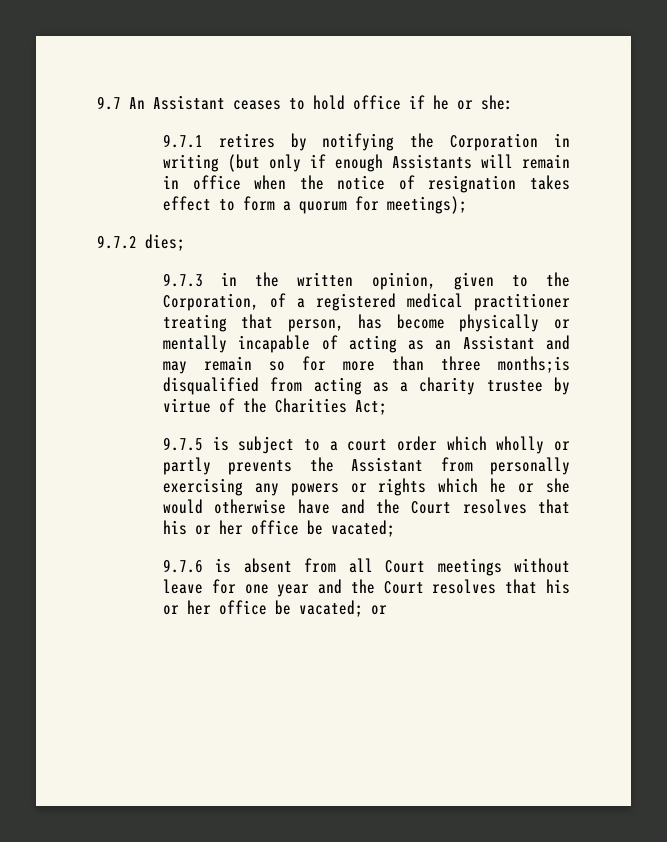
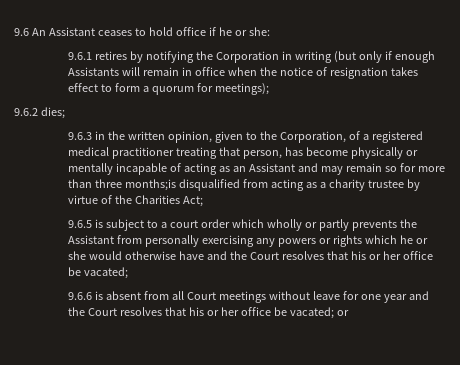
- 9.7 An Assistant ceases to hold office if he or she:
+ 9.6 An Assistant ceases to hold office if he or she:
- 9.7.1 retires by notifying the Corporation in writing (but only if enough Assistants will remain in office when the notice of resignation takes effect to form a quorum for meetings);
+ 9.6.1 retires by notifying the Corporation in writing (but only if enough Assistants will remain in office when the notice of resignation takes effect to form a quorum for meetings);
- 9.7.2 dies;
+ 9.6.2 dies;
- 9.7.3 in the written opinion, given to the Corporation, of a registered medical practitioner treating that person, has become physically or mentally incapable of acting as an Assistant and may remain so for more than three months;is disqualified from acting as a charity trustee by virtue of the Charities Act;
+ 9.6.3 in the written opinion, given to the Corporation, of a registered medical practitioner treating that person, has become physically or mentally incapable of acting as an Assistant and may remain so for more than three months;is disqualified from acting as a charity trustee by virtue of the Charities Act;
- 9.7.5 is subject to a court order which wholly or partly prevents the Assistant from personally exercising any powers or rights which he or she would otherwise have and the Court resolves that his or her office be vacated;
+ 9.6.5 is subject to a court order which wholly or partly prevents the Assistant from personally exercising any powers or rights which he or she would otherwise have and the Court resolves that his or her office be vacated;
- 9.7.6 is absent from all Court meetings without leave for one year and the Court resolves that his or her office be vacated; or
+ 9.6.6 is absent from all Court meetings without leave for one year and the Court resolves that his or her office be vacated; or

